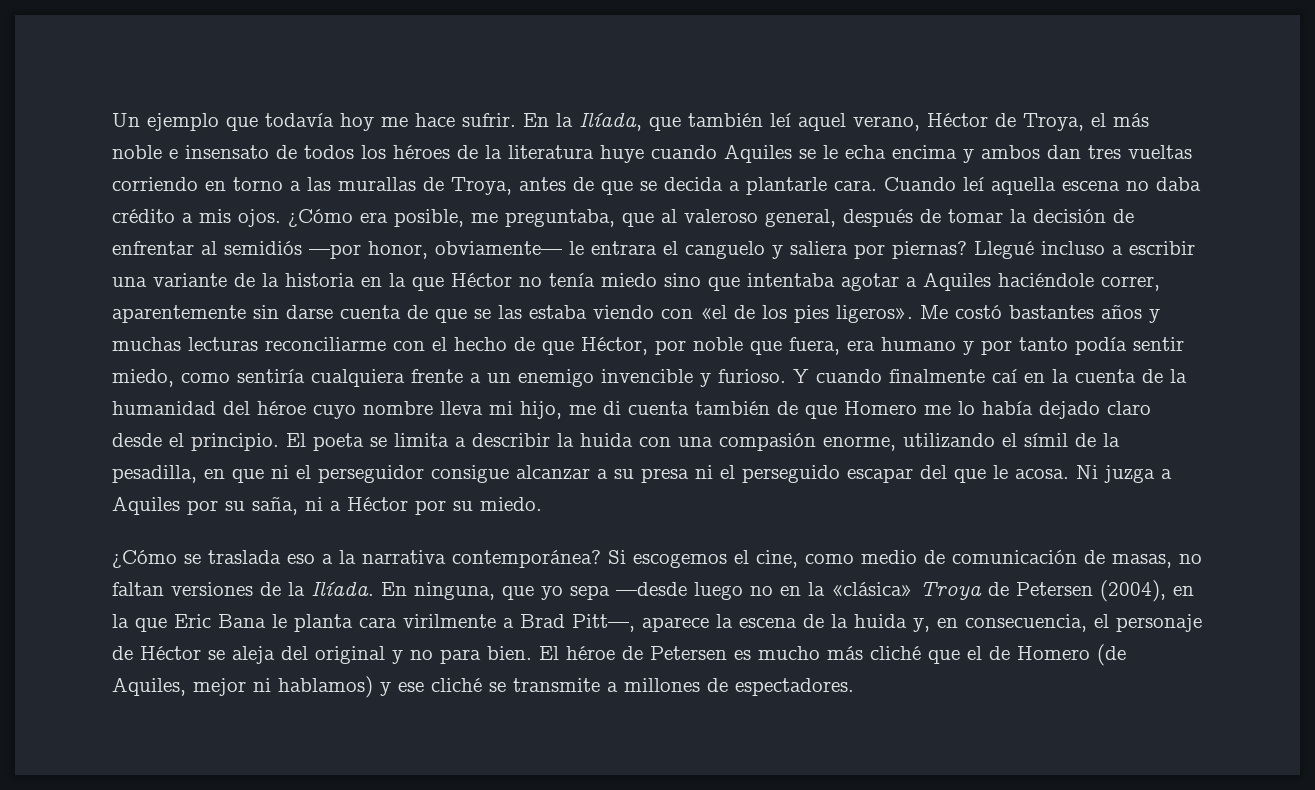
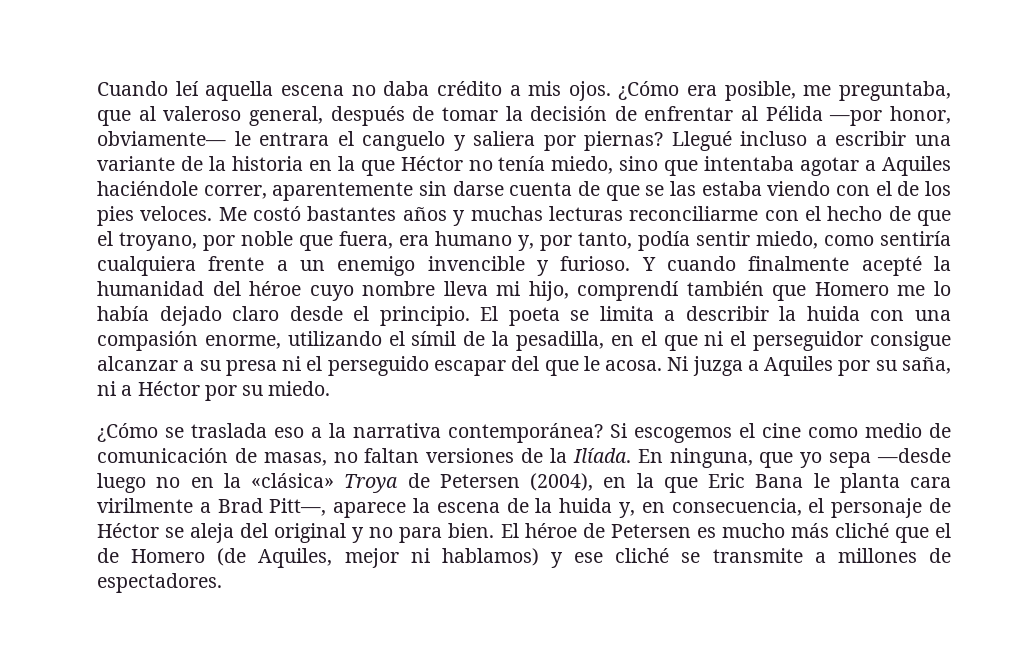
- Un ejemplo que todavía hoy me hace sufrir. En la Ilíada, que también leí aquel verano, Héctor de Troya, el más noble e insensato de todos los héroes de la literatura huye cuando Aquiles se le echa encima y ambos dan tres vueltas corriendo en torno a las murallas de Troya, antes de que se decida a plantarle cara.
- ¿Cómo era posible, me preguntaba, que al valeroso general, después de tomar la decisión de enfrentar al semidiós —por honor, obviamente— le entrara el canguelo y saliera por piernas?
+ ¿Cómo era posible, me preguntaba, que al valeroso general, después de tomar la decisión de enfrentar al Pélida —por honor, obviamente— le entrara el canguelo y saliera por piernas?
- Llegué incluso a escribir una variante de la historia en la que Héctor no tenía miedo sino que intentaba agotar a Aquiles haciéndole correr, aparentemente sin darse cuenta de que se las estaba viendo con «el de los pies ligeros».
+ Llegué incluso a escribir una variante de la historia en la que Héctor no tenía miedo, sino que intentaba agotar a Aquiles haciéndole correr, aparentemente sin darse cuenta de que se las estaba viendo con el de los pies veloces.
- Me costó bastantes años y muchas lecturas reconciliarme con el hecho de que Héctor, por noble que fuera, era humano y por tanto podía sentir miedo, como sentiría cualquiera frente a un enemigo invencible y furioso.
+ Me costó bastantes años y muchas lecturas reconciliarme con el hecho de que el troyano, por noble que fuera, era humano y, por tanto, podía sentir miedo, como sentiría cualquiera frente a un enemigo invencible y furioso.
- Y cuando finalmente caí en la cuenta de la humanidad del héroe cuyo nombre lleva mi hijo, me di cuenta también de que Homero me lo había dejado claro desde el principio.
+ Y cuando finalmente acepté la humanidad del héroe cuyo nombre lleva mi hijo, comprendí también que Homero me lo había dejado claro desde el principio.
- El poeta se limita a describir la huida con una compasión enorme, utilizando el símil de la pesadilla, en que ni el perseguidor consigue alcanzar a su presa ni el perseguido escapar del que le acosa.
+ El poeta se limita a describir la huida con una compasión enorme, utilizando el símil de la pesadilla, en el que ni el perseguidor consigue alcanzar a su presa ni el perseguido escapar del que le acosa.
- Si escogemos el cine, como medio de comunicación de masas, no faltan versiones de la Ilíada.
+ Si escogemos el cine como medio de comunicación de masas, no faltan versiones de la Ilíada.

